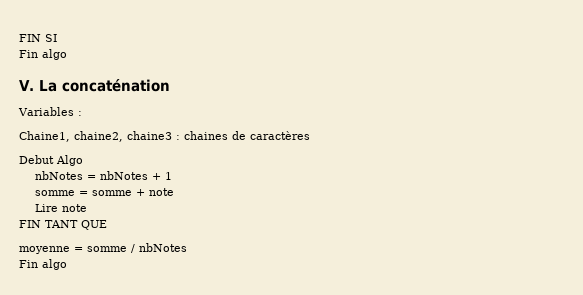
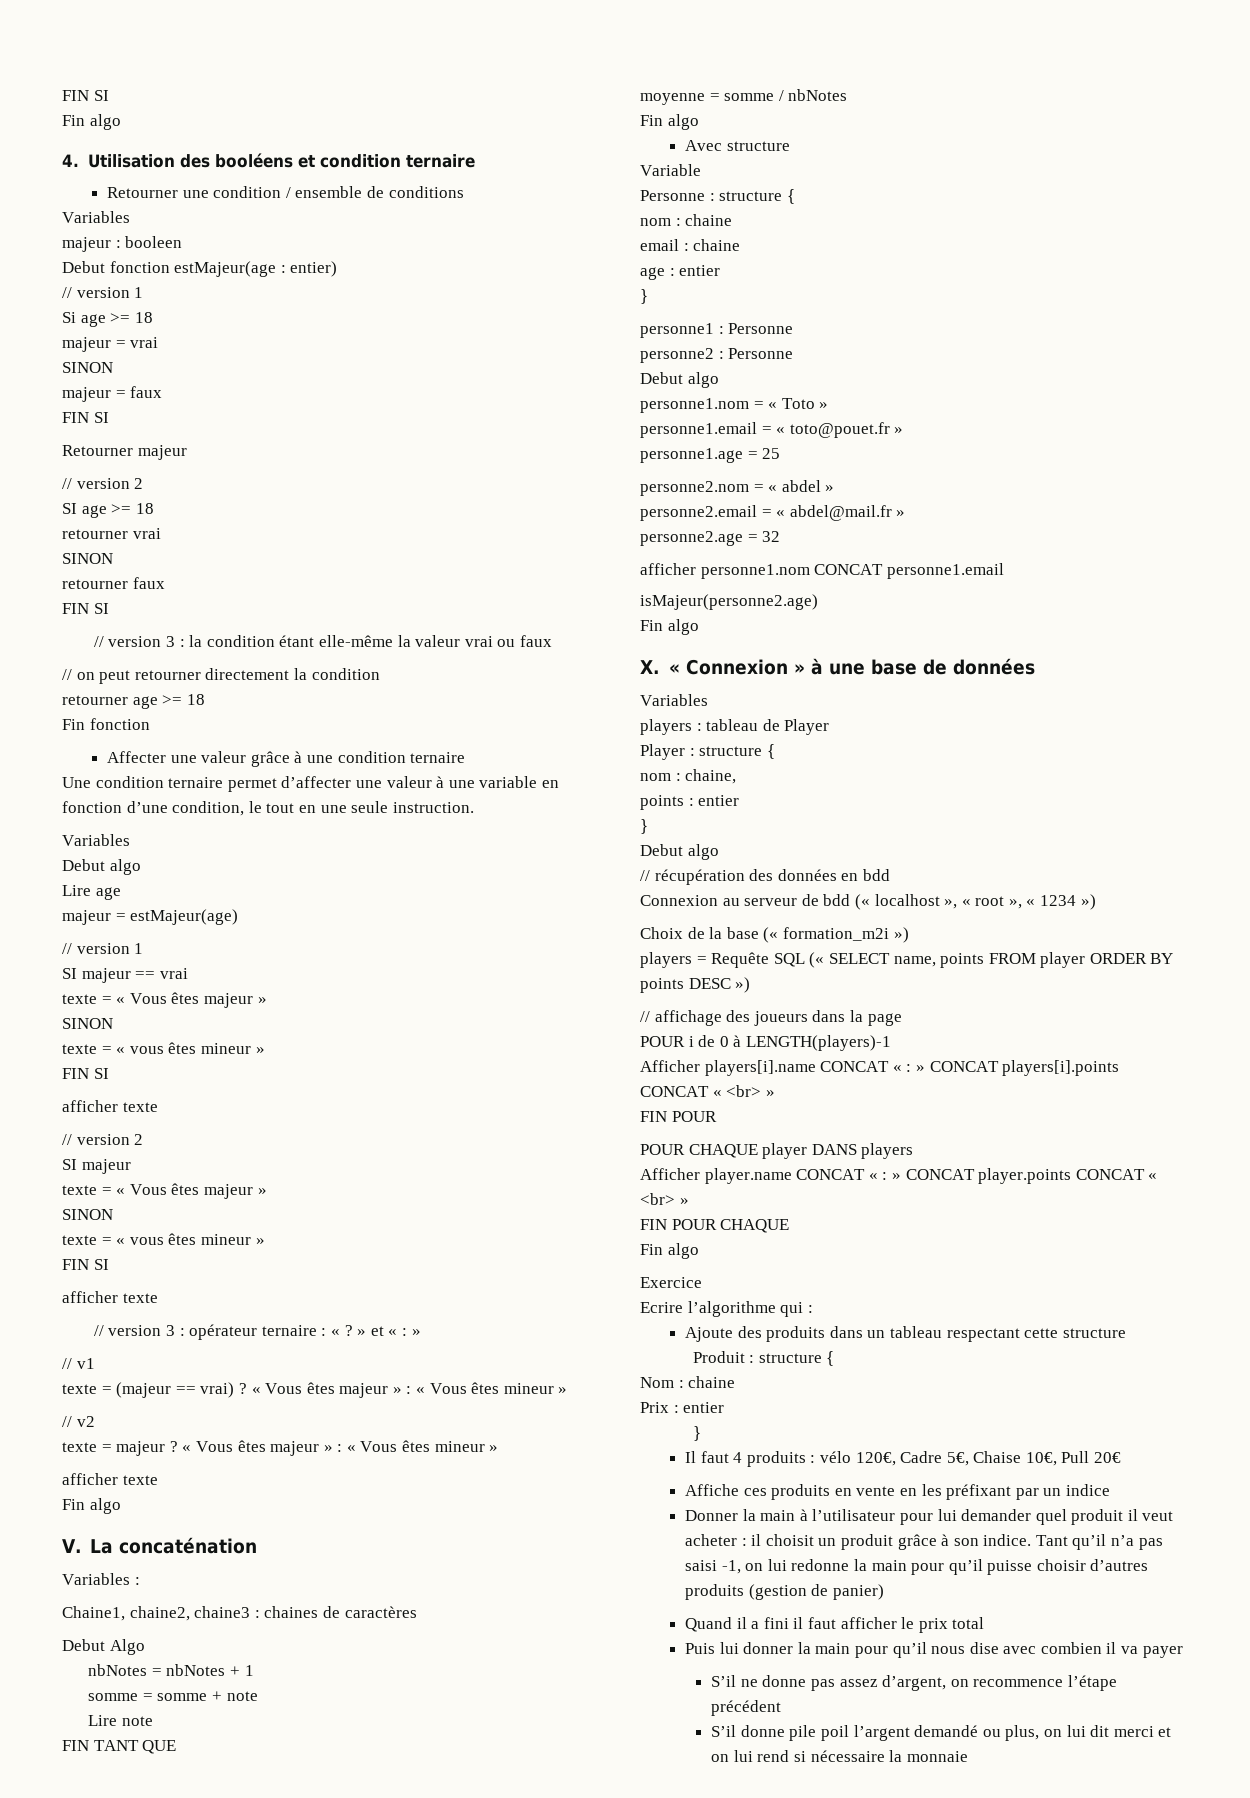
+ 4. Utilisation des booléens et condition ternaire
+ Retourner une condition / ensemble de conditions
+ Variables
+ majeur : booleen
+ Debut fonction estMajeur(age : entier)
+ // version 1
+ Si age >= 18
+ majeur = vrai
+ SINON
+ majeur = faux
+ FIN SI
+ Retourner majeur
+ // version 2
+ SI age >= 18
+ retourner vrai
+ SINON
+ retourner faux
+ FIN SI
+ // version 3 : la condition étant elle-même la valeur vrai ou faux
+ // on peut retourner directement la condition
+ retourner age >= 18
+ Fin fonction
+ Affecter une valeur grâce à une condition ternaire
+ Une condition ternaire permet d’affecter une valeur à une variable en fonction d’une condition, le tout en une seule instruction.
+ Variables
+ Debut algo
+ Lire age
+ majeur = estMajeur(age)
+ // version 1
+ SI majeur == vrai
+ texte = « Vous êtes majeur »
+ SINON
+ texte = « vous êtes mineur »
+ FIN SI
+ afficher texte
+ // version 2
+ SI majeur
+ texte = « Vous êtes majeur »
+ SINON
+ texte = « vous êtes mineur »
+ FIN SI
+ afficher texte
+ // version 3 : opérateur ternaire : « ? » et « : »
+ // v1
+ texte = (majeur == vrai) ? « Vous êtes majeur » : « Vous êtes mineur »
+ // v2
+ texte = majeur ? « Vous êtes majeur » : « Vous êtes mineur »
+ afficher texte
+ Fin algo
+ Avec structure
+ Variable
+ Personne : structure {
+ nom : chaine
+ email : chaine
+ age : entier
+ }
+ personne1 : Personne
+ personne2 : Personne
+ Debut algo
+ personne1.nom = « Toto »
+ personne1.email = « toto@pouet.fr »
+ personne1.age = 25
+ personne2.nom = « abdel »
+ personne2.email = « abdel@mail.fr »
+ personne2.age = 32
+ afficher personne1.nom CONCAT personne1.email
+ isMajeur(personne2.age)
+ Fin algo
+ X. « Connexion » à une base de données
+ Variables
+ players : tableau de Player
+ Player : structure {
+ nom : chaine,
+ points : entier
+ }
+ Debut algo
+ // récupération des données en bdd
+ Connexion au serveur de bdd (« localhost », « root », « 1234 »)
+ Choix de la base (« formation_m2i »)
+ players = Requête SQL (« SELECT name, points FROM player ORDER BY points DESC »)
+ // affichage des joueurs dans la page
+ POUR i de 0 à LENGTH(players)-1
+ Afficher players[i].name CONCAT « : » CONCAT players[i].points CONCAT « <br> »
+ FIN POUR
+ POUR CHAQUE player DANS players
+ Afficher player.name CONCAT « : » CONCAT player.points CONCAT « <br> »
+ FIN POUR CHAQUE
+ Fin algo
+ Exercice
+ Ecrire l’algorithme qui :
+ Ajoute des produits dans un tableau respectant cette structure
+ Produit : structure {
+ Nom : chaine
+ Prix : entier
+ }
+ Il faut 4 produits : vélo 120€, Cadre 5€, Chaise 10€, Pull 20€
+ Affiche ces produits en vente en les préfixant par un indice
+ Donner la main à l’utilisateur pour lui demander quel produit il veut acheter : il choisit un produit grâce à son indice. Tant qu’il n’a pas saisi -1, on lui redonne la main pour qu’il puisse choisir d’autres produits (gestion de panier)
+ Quand il a fini il faut afficher le prix total
+ Puis lui donner la main pour qu’il nous dise avec combien il va payer
+ S’il ne donne pas assez d’argent, on recommence l’étape précédent
+ S’il donne pile poil l’argent demandé ou plus, on lui dit merci et on lui rend si nécessaire la monnaie

